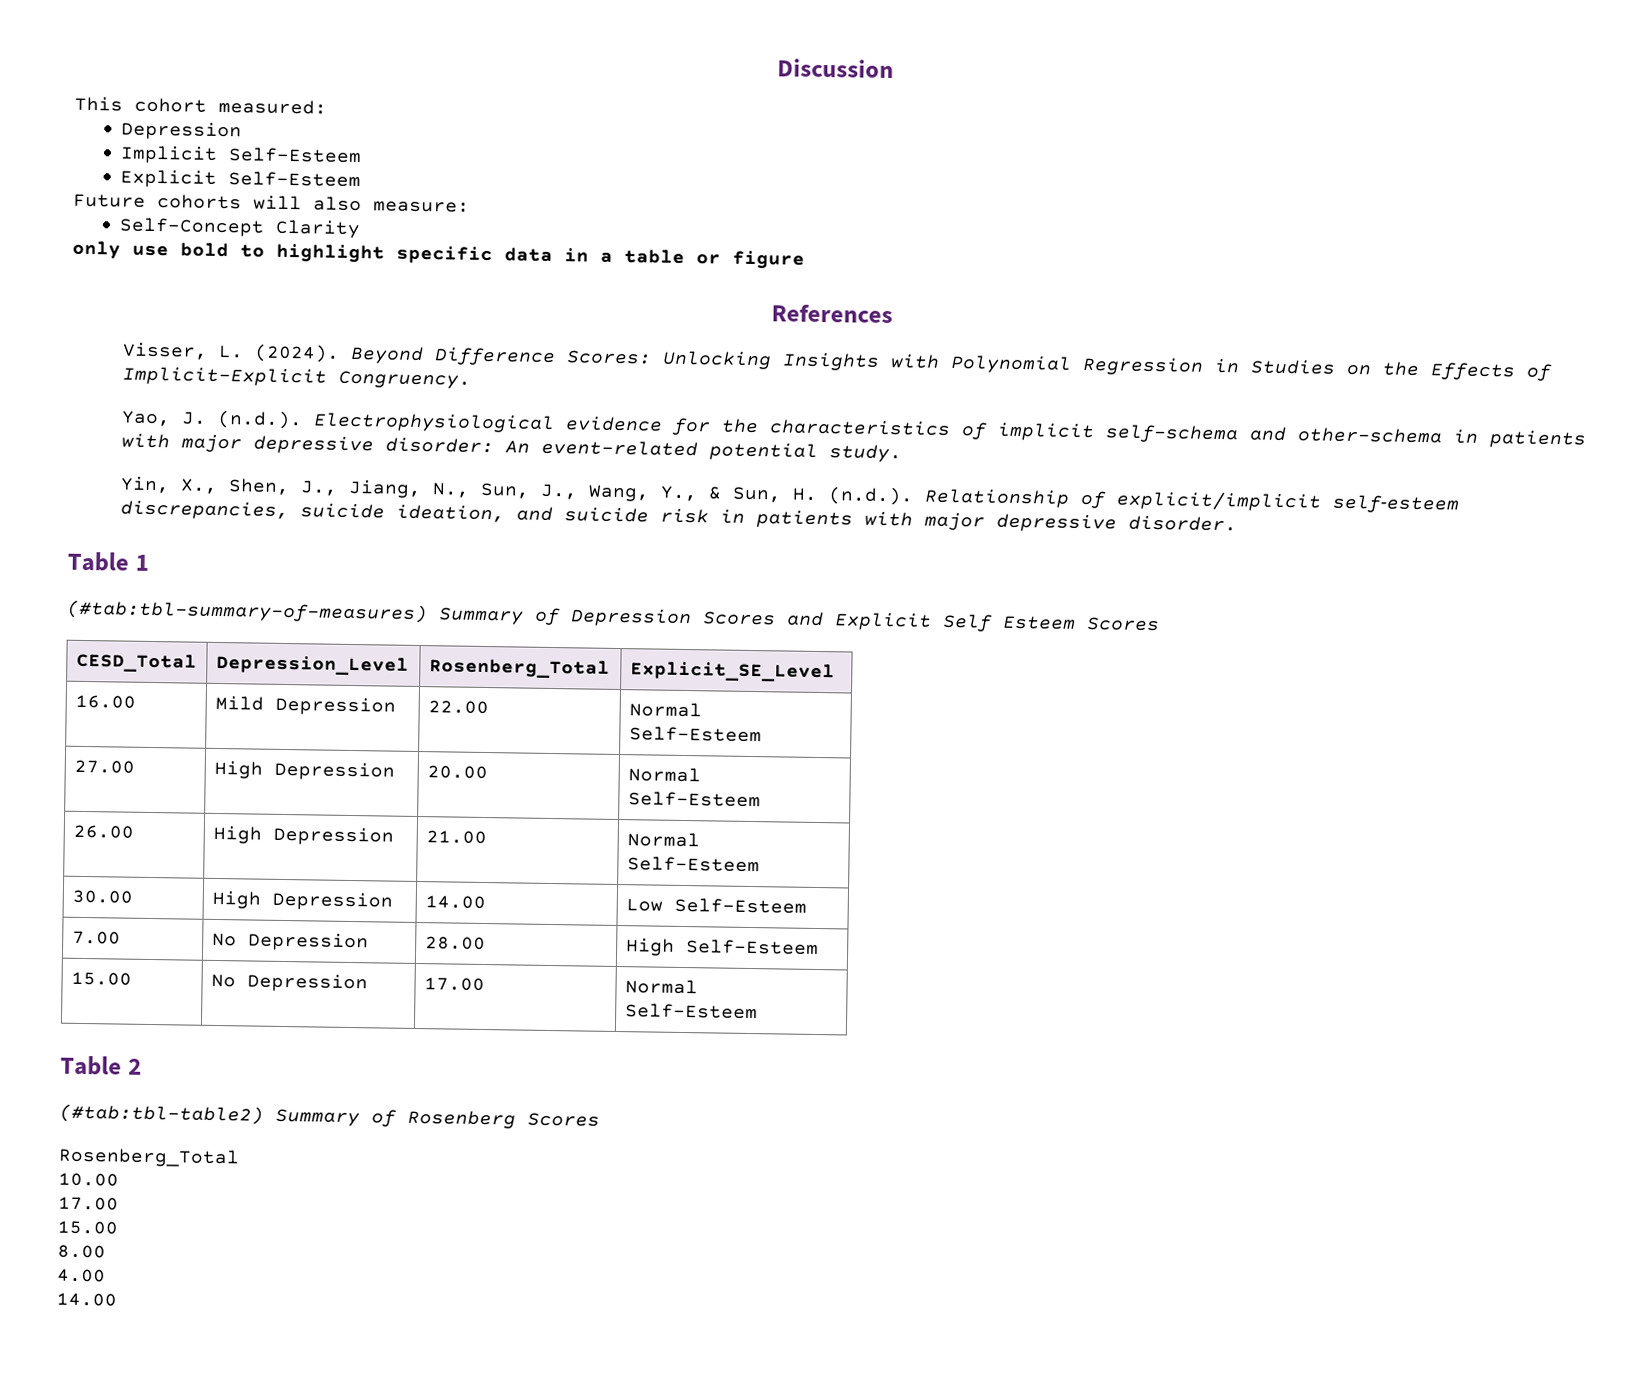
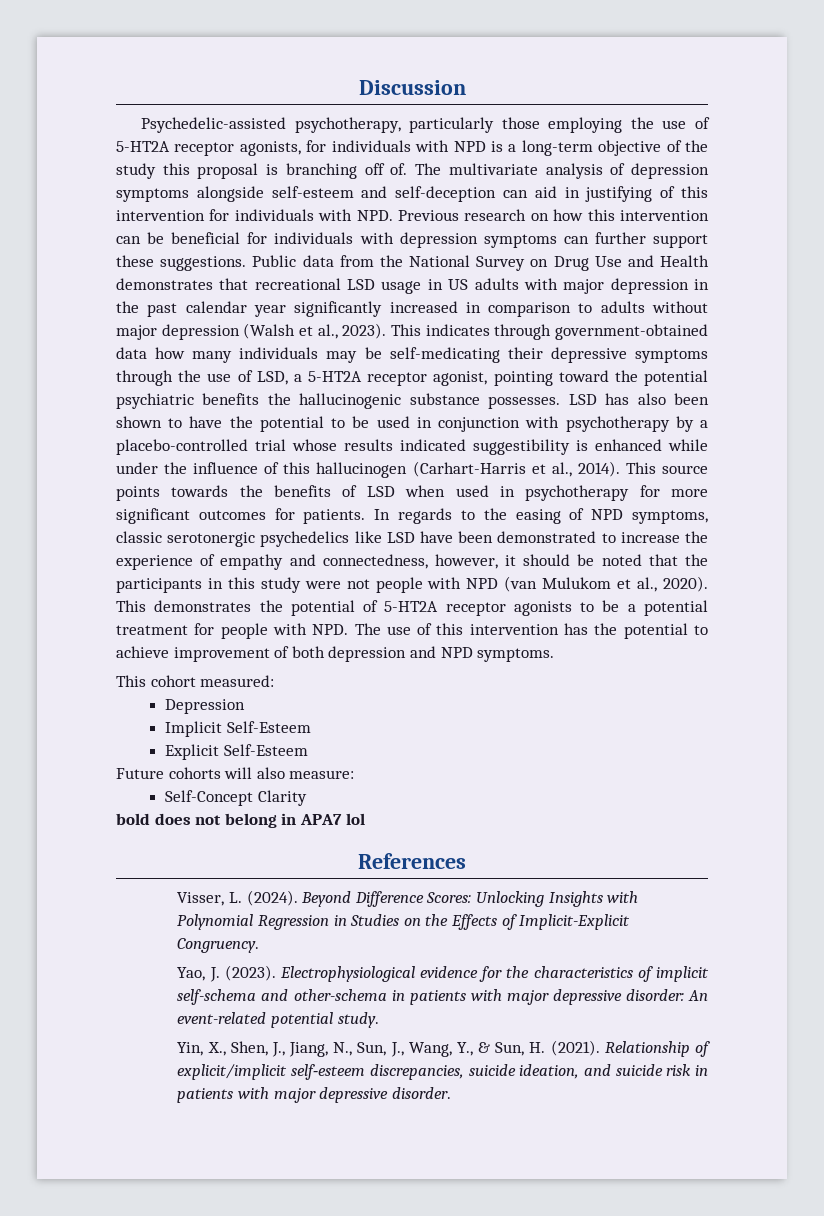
+ Psychedelic-assisted psychotherapy, particularly those employing the use of 5-HT2A receptor agonists, for individuals with NPD is a long-term objective of the study this proposal is branching off of. The multivariate analysis of depression symptoms alongside self-esteem and self-deception can aid in justifying of this intervention for individuals with NPD. Previous research on how this intervention can be beneficial for individuals with depression symptoms can further support these suggestions. Public data from the National Survey on Drug Use and Health demonstrates that recreational LSD usage in US adults with major depression in the past calendar year significantly increased in comparison to adults without major depression (Walsh et al., 2023). This indicates through government-obtained data how many individuals may be self-medicating their depressive symptoms through the use of LSD, a 5-HT2A receptor agonist, pointing toward the potential psychiatric benefits the hallucinogenic substance possesses. LSD has also been shown to have the potential to be used in conjunction with psychotherapy by a placebo-controlled trial whose results indicated suggestibility is enhanced while under the influence of this hallucinogen (Carhart-Harris et al., 2014). This source points towards the benefits of LSD when used in psychotherapy for more significant outcomes for patients. In regards to the easing of NPD symptoms, classic serotonergic psychedelics like LSD have been demonstrated to increase the experience of empathy and connectedness, however, it should be noted that the participants in this study were not people with NPD (van Mulukom et al., 2020). This demonstrates the potential of 5-HT2A receptor agonists to be a potential treatment for people with NPD. The use of this intervention has the potential to achieve improvement of both depression and NPD symptoms.
- only use bold to highlight specific data in a table or figure
+ bold does not belong in APA7 lol
- Yao, J. (n.d.). Electrophysiological evidence for the characteristics of implicit self-schema and other-schema in patients with major depressive disorder: An event-related potential study.
+ Yao, J. (2023). Electrophysiological evidence for the characteristics of implicit self-schema and other-schema in patients with major depressive disorder: An event-related potential study.
- Yin, X., Shen, J., Jiang, N., Sun, J., Wang, Y., & Sun, H. (n.d.). Relationship of explicit/implicit self‐esteem discrepancies, suicide ideation, and suicide risk in patients with major depressive disorder.
+ Yin, X., Shen, J., Jiang, N., Sun, J., Wang, Y., & Sun, H. (2021). Relationship of explicit/implicit self‐esteem discrepancies, suicide ideation, and suicide risk in patients with major depressive disorder.
- Table 1
- (#tab:tbl-summary-of-measures) Summary of Depression Scores and Explicit Self Esteem Scores
- CESD_Total | Depression_Level | Rosenberg_Total | Explicit_SE_Level
- 16.00 | Mild Depression | 22.00 | Normal Self-Esteem
- 27.00 | High Depression | 20.00 | Normal Self-Esteem
- 26.00 | High Depression | 21.00 | Normal Self-Esteem
- 30.00 | High Depression | 14.00 | Low Self-Esteem
- 7.00 | No Depression | 28.00 | High Self-Esteem
- 15.00 | No Depression | 17.00 | Normal Self-Esteem
- Table 2
- (#tab:tbl-table2) Summary of Rosenberg Scores
- Rosenberg_Total
- 10.00
- 17.00
- 15.00
- 8.00
- 4.00
- 14.00

